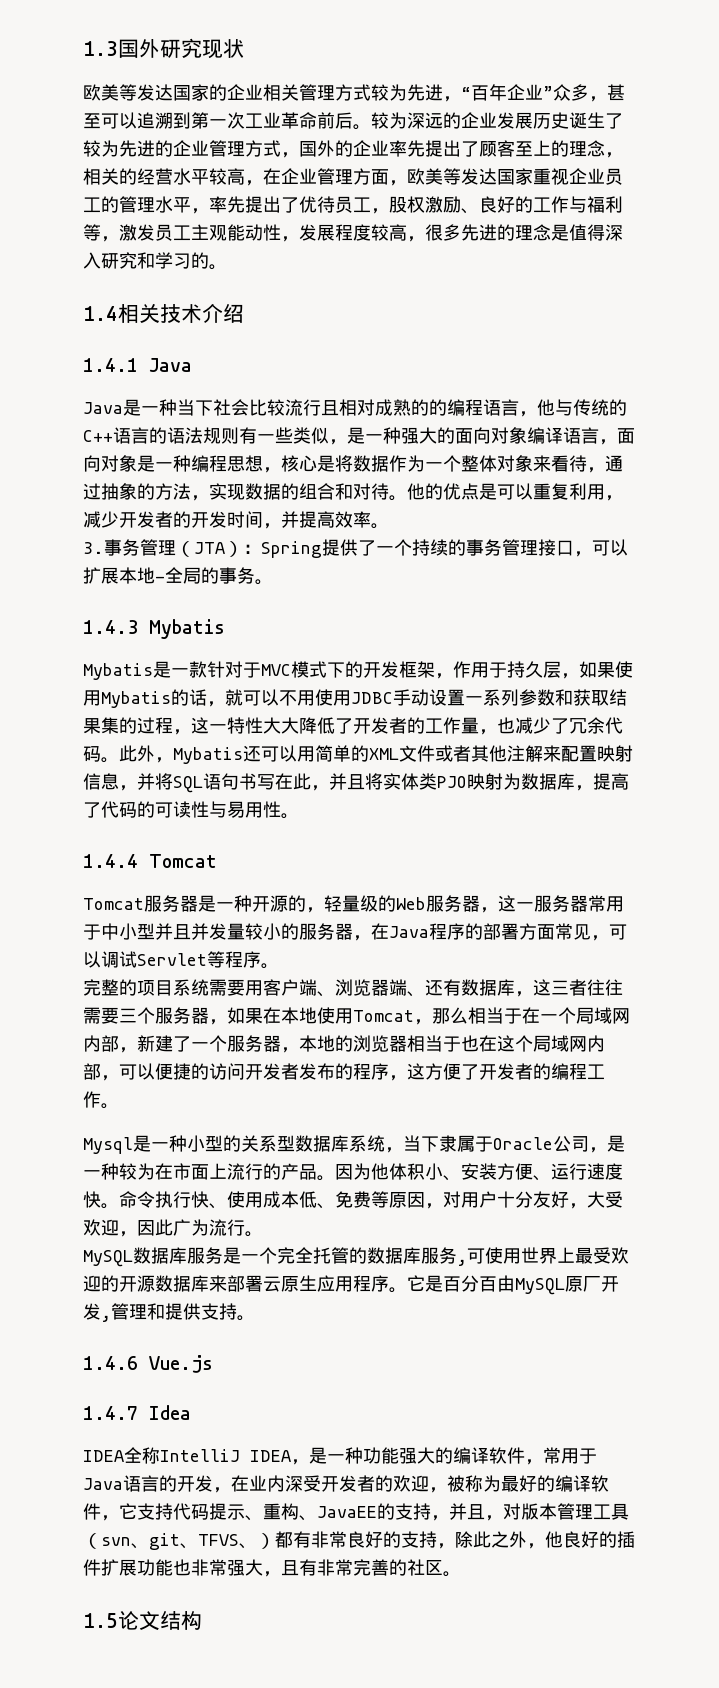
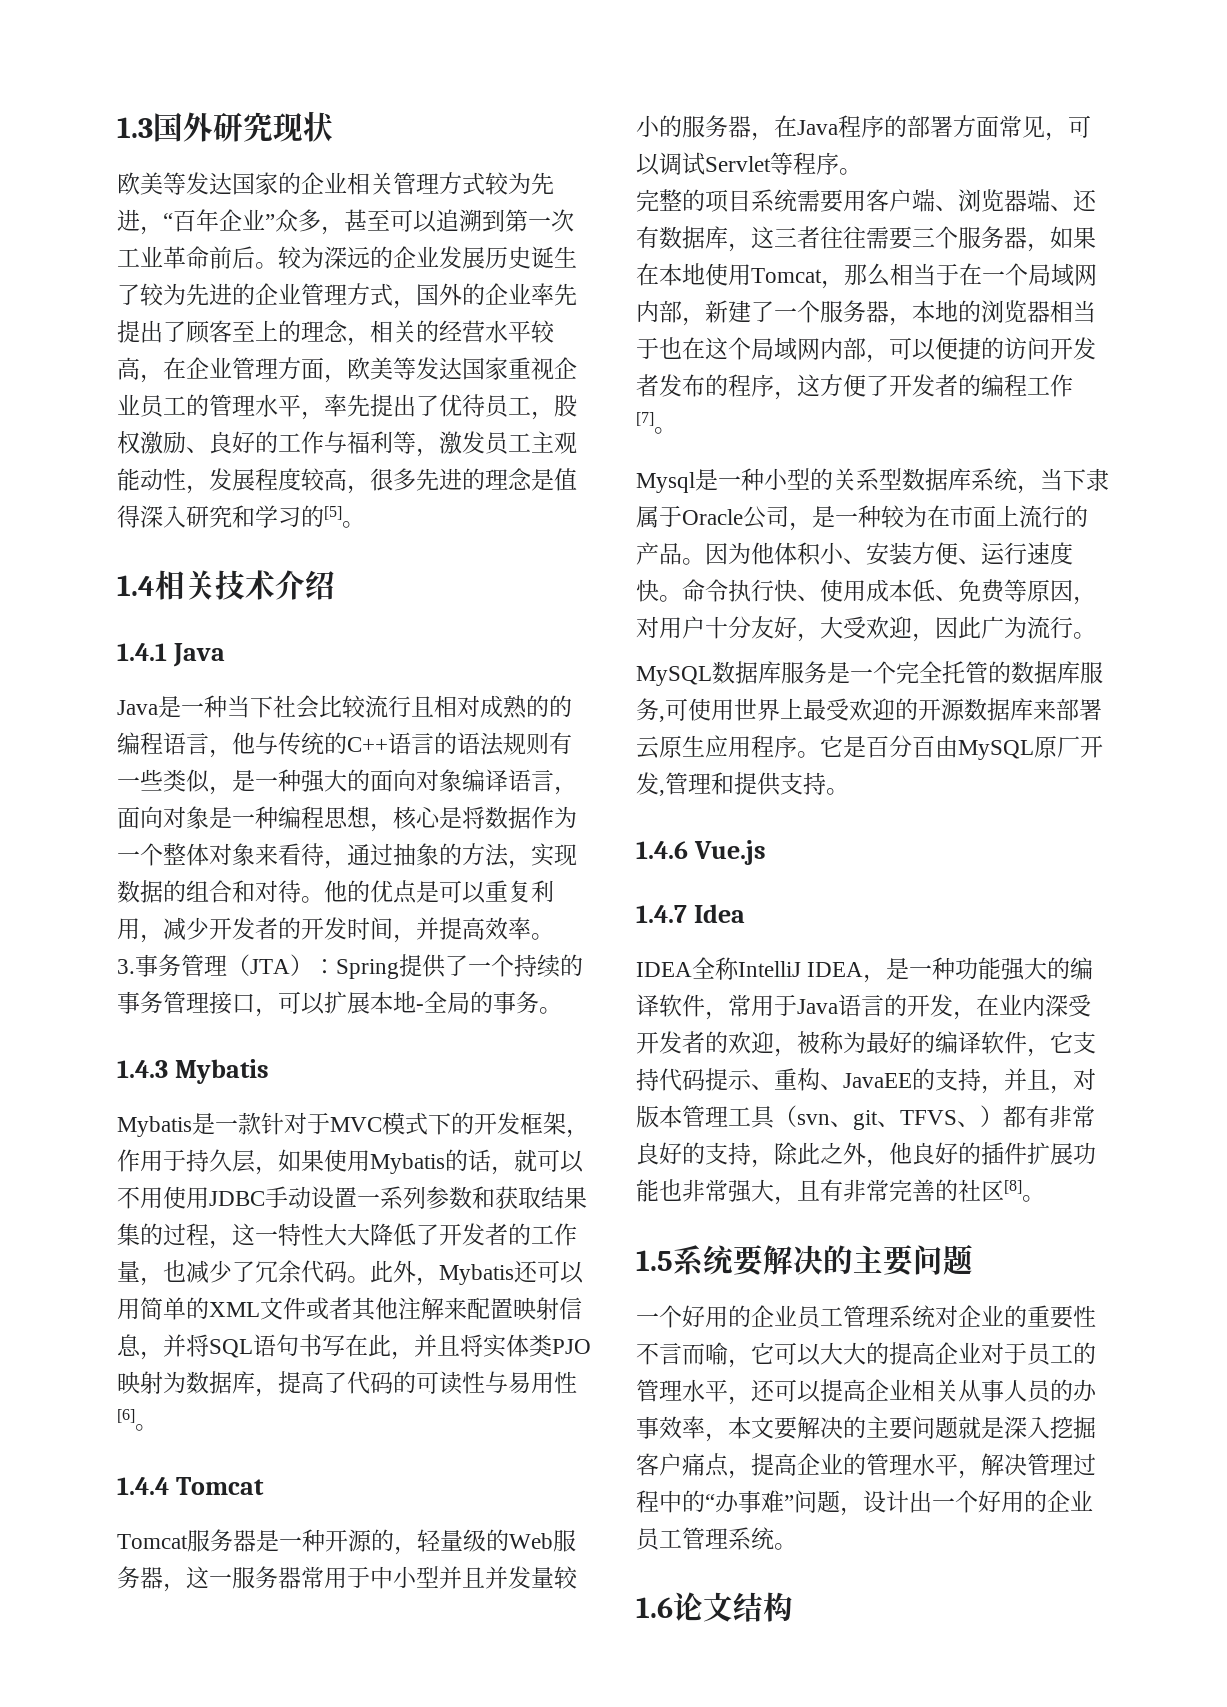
- 较为深远的企业发展历史诞生了较为先进的企业管理方式，国外的企业率先提出了顾客至上的理念，相关的经营水平较高，在企业管理方面，欧美等发达国家重视企业员工的管理水平，率先提出了优待员工，股权激励、良好的工作与福利等，激发员工主观能动性，发展程度较高，很多先进的理念是值得深入研究和学习的。
+ 较为深远的企业发展历史诞生了较为先进的企业管理方式，国外的企业率先提出了顾客至上的理念，相关的经营水平较高，在企业管理方面，欧美等发达国家重视企业员工的管理水平，率先提出了优待员工，股权激励、良好的工作与福利等，激发员工主观能动性，发展程度较高，很多先进的理念是值得深入研究和学习的[5]。
- 此外，Mybatis还可以用简单的XML文件或者其他注解来配置映射信息，并将SQL语句书写在此，并且将实体类PJO映射为数据库，提高了代码的可读性与易用性。
+ 此外，Mybatis还可以用简单的XML文件或者其他注解来配置映射信息，并将SQL语句书写在此，并且将实体类PJO映射为数据库，提高了代码的可读性与易用性[6]。
- 完整的项目系统需要用客户端、浏览器端、还有数据库，这三者往往需要三个服务器，如果在本地使用Tomcat，那么相当于在一个局域网内部，新建了一个服务器，本地的浏览器相当于也在这个局域网内部，可以便捷的访问开发者发布的程序，这方便了开发者的编程工作。
+ 完整的项目系统需要用客户端、浏览器端、还有数据库，这三者往往需要三个服务器，如果在本地使用Tomcat，那么相当于在一个局域网内部，新建了一个服务器，本地的浏览器相当于也在这个局域网内部，可以便捷的访问开发者发布的程序，这方便了开发者的编程工作[7]。
- IDEA全称IntelliJ IDEA，是一种功能强大的编译软件，常用于Java语言的开发，在业内深受开发者的欢迎，被称为最好的编译软件，它支持代码提示、重构、JavaEE的支持，并且，对版本管理工具（svn、git、TFVS、）都有非常良好的支持，除此之外，他良好的插件扩展功能也非常强大，且有非常完善的社区。
+ IDEA全称IntelliJ IDEA，是一种功能强大的编译软件，常用于Java语言的开发，在业内深受开发者的欢迎，被称为最好的编译软件，它支持代码提示、重构、JavaEE的支持，并且，对版本管理工具（svn、git、TFVS、）都有非常良好的支持，除此之外，他良好的插件扩展功能也非常强大，且有非常完善的社区[8]。
- 1.5论文结构
+ 1.5系统要解决的主要问题
+ 一个好用的企业员工管理系统对企业的重要性不言而喻，它可以大大的提高企业对于员工的管理水平，还可以提高企业相关从事人员的办事效率，本文要解决的主要问题就是深入挖掘客户痛点，提高企业的管理水平，解决管理过程中的“办事难”问题，设计出一个好用的企业员工管理系统。
+ 1.6论文结构

